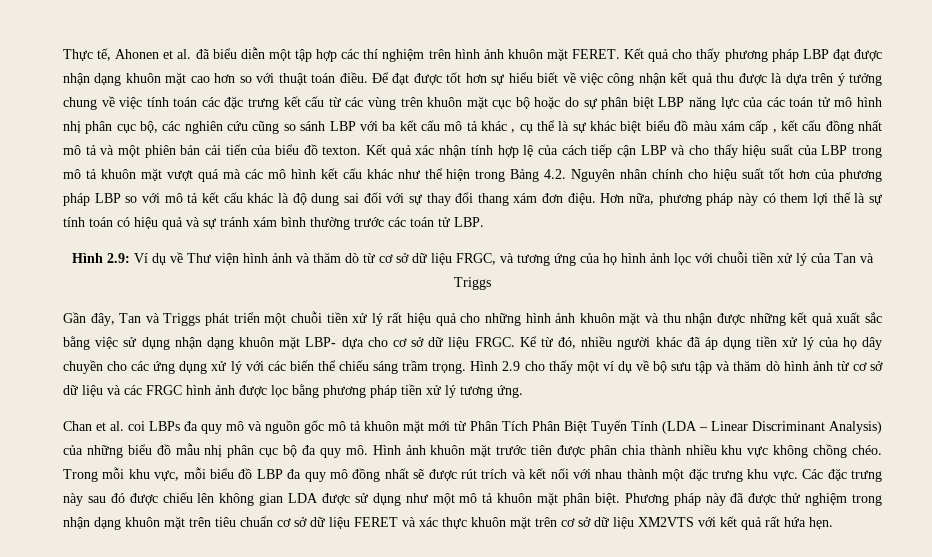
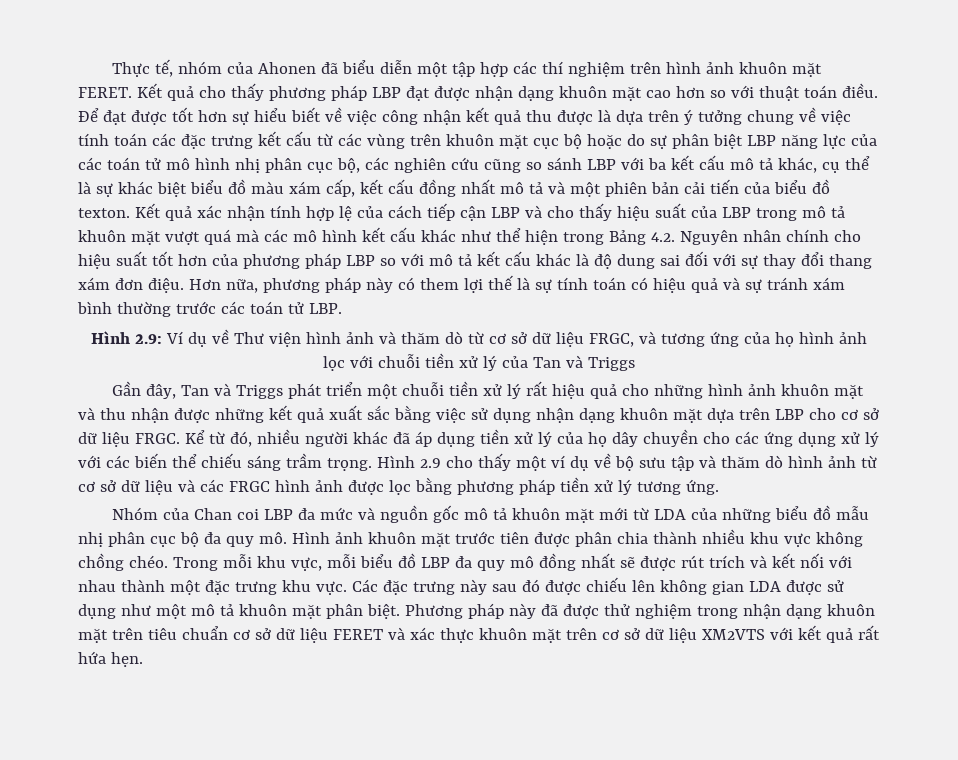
- Thực tế, Ahonen et al. đã biểu diễn một tập hợp các thí nghiệm trên hình ảnh khuôn mặt FERET.
+ Thực tế, nhóm của Ahonen đã biểu diễn một tập hợp các thí nghiệm trên hình ảnh khuôn mặt FERET.
- Để đạt được tốt hơn sự hiểu biết về việc công nhận kết quả thu được là dựa trên ý tưởng chung về việc tính toán các đặc trưng kết cấu từ các vùng trên khuôn mặt cục bộ hoặc do sự phân biệt LBP năng lực của các toán tử mô hình nhị phân cục bộ, các nghiên cứu cũng so sánh LBP với ba kết cấu mô tả khác , cụ thể là sự khác biệt biểu đồ màu xám cấp , kết cấu đồng nhất mô tả và một phiên bản cải tiến của biểu đồ texton.
+ Để đạt được tốt hơn sự hiểu biết về việc công nhận kết quả thu được là dựa trên ý tưởng chung về việc tính toán các đặc trưng kết cấu từ các vùng trên khuôn mặt cục bộ hoặc do sự phân biệt LBP năng lực của các toán tử mô hình nhị phân cục bộ, các nghiên cứu cũng so sánh LBP với ba kết cấu mô tả khác, cụ thể là sự khác biệt biểu đồ màu xám cấp, kết cấu đồng nhất mô tả và một phiên bản cải tiến của biểu đồ texton.
- Gần đây, Tan và Triggs phát triển một chuỗi tiền xử lý rất hiệu quả cho những hình ảnh khuôn mặt và thu nhận được những kết quả xuất sắc bằng việc sử dụng nhận dạng khuôn mặt LBP- dựa cho cơ sở dữ liệu FRGC.
+ Gần đây, Tan và Triggs phát triển một chuỗi tiền xử lý rất hiệu quả cho những hình ảnh khuôn mặt và thu nhận được những kết quả xuất sắc bằng việc sử dụng nhận dạng khuôn mặt dựa trên LBP cho cơ sở dữ liệu FRGC.
- Chan et al. coi LBPs đa quy mô và nguồn gốc mô tả khuôn mặt mới từ Phân Tích Phân Biệt Tuyến Tính (LDA – Linear Discriminant Analysis) của những biểu đồ mẫu nhị phân cục bộ đa quy mô.
+ Nhóm của Chan coi LBP đa mức và nguồn gốc mô tả khuôn mặt mới từ LDA của những biểu đồ mẫu nhị phân cục bộ đa quy mô.

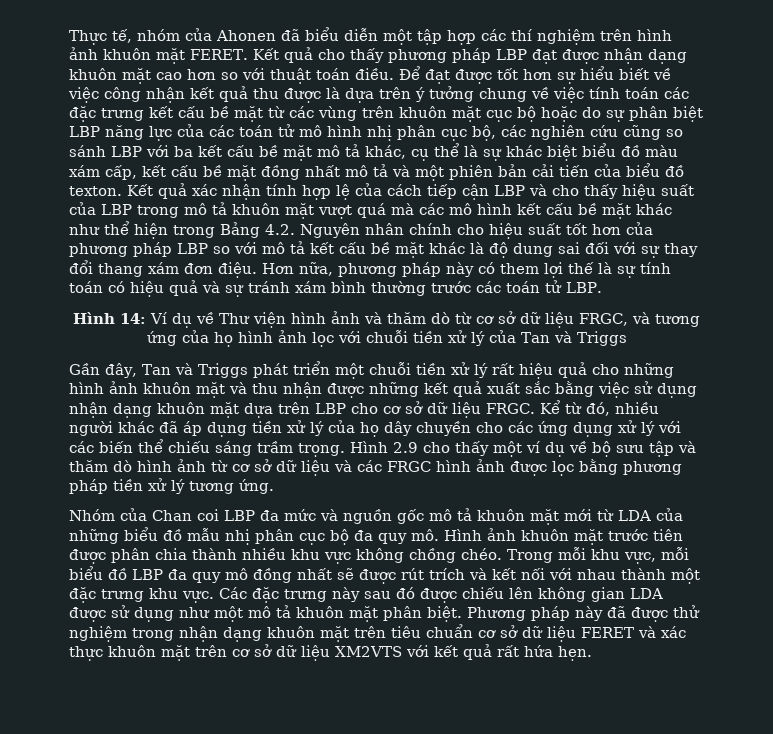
- Để đạt được tốt hơn sự hiểu biết về việc công nhận kết quả thu được là dựa trên ý tưởng chung về việc tính toán các đặc trưng kết cấu từ các vùng trên khuôn mặt cục bộ hoặc do sự phân biệt LBP năng lực của các toán tử mô hình nhị phân cục bộ, các nghiên cứu cũng so sánh LBP với ba kết cấu mô tả khác, cụ thể là sự khác biệt biểu đồ màu xám cấp, kết cấu đồng nhất mô tả và một phiên bản cải tiến của biểu đồ texton.
+ Để đạt được tốt hơn sự hiểu biết về việc công nhận kết quả thu được là dựa trên ý tưởng chung về việc tính toán các đặc trưng kết cấu bề mặt từ các vùng trên khuôn mặt cục bộ hoặc do sự phân biệt LBP năng lực của các toán tử mô hình nhị phân cục bộ, các nghiên cứu cũng so sánh LBP với ba kết cấu bề mặt mô tả khác, cụ thể là sự khác biệt biểu đồ màu xám cấp, kết cấu bề mặt đồng nhất mô tả và một phiên bản cải tiến của biểu đồ texton.
- Kết quả xác nhận tính hợp lệ của cách tiếp cận LBP và cho thấy hiệu suất của LBP trong mô tả khuôn mặt vượt quá mà các mô hình kết cấu khác như thể hiện trong Bảng 4.2. Nguyên nhân chính cho hiệu suất tốt hơn của phương pháp LBP so với mô tả kết cấu khác là độ dung sai đối với sự thay đổi thang xám đơn điệu.
+ Kết quả xác nhận tính hợp lệ của cách tiếp cận LBP và cho thấy hiệu suất của LBP trong mô tả khuôn mặt vượt quá mà các mô hình kết cấu bề mặt khác như thể hiện trong Bảng 4.2. Nguyên nhân chính cho hiệu suất tốt hơn của phương pháp LBP so với mô tả kết cấu bề mặt khác là độ dung sai đối với sự thay đổi thang xám đơn điệu.
- Hình 2.9: Ví dụ về Thư viện hình ảnh và thăm dò từ cơ sở dữ liệu FRGC, và tương ứng của họ hình ảnh lọc với chuỗi tiền xử lý của Tan và Triggs
+ Hình 14: Ví dụ về Thư viện hình ảnh và thăm dò từ cơ sở dữ liệu FRGC, và tương ứng của họ hình ảnh lọc với chuỗi tiền xử lý của Tan và Triggs

